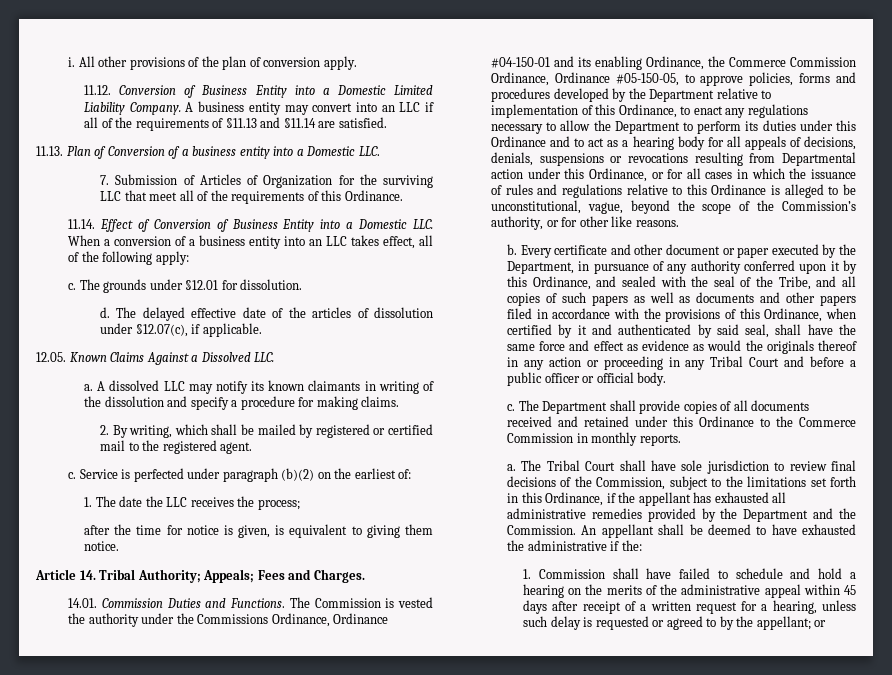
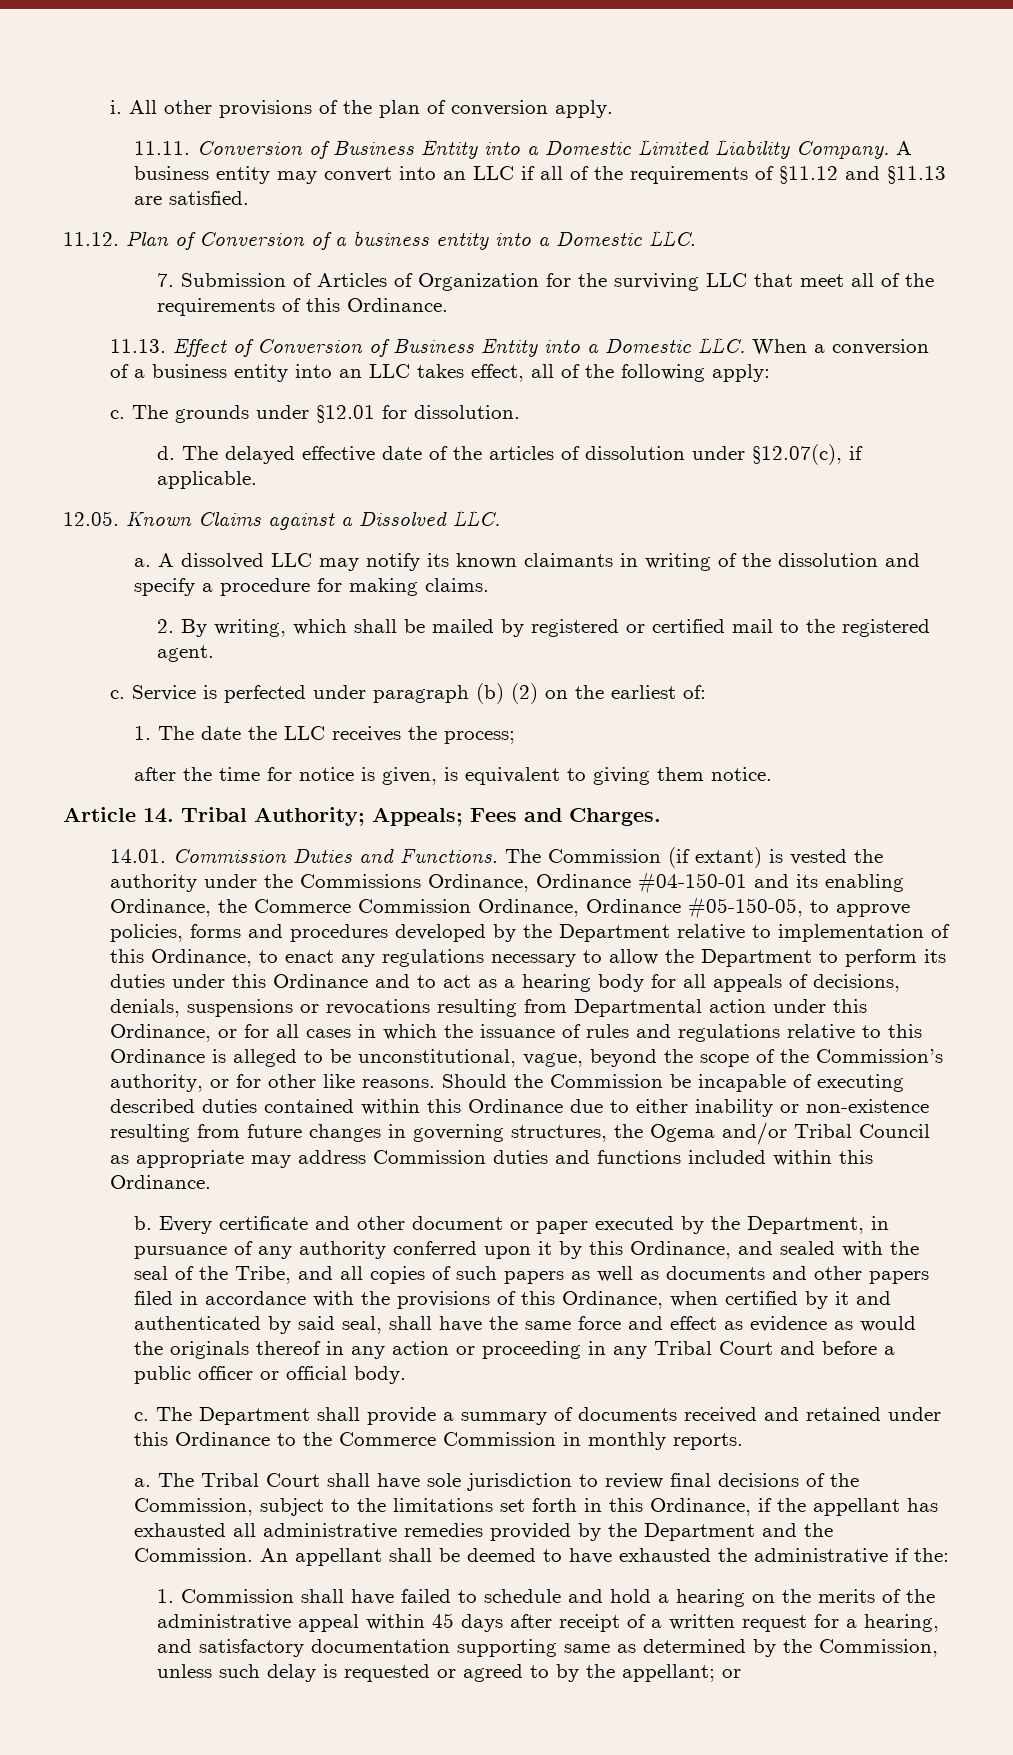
- 11.12. Conversion of Business Entity into a Domestic Limited Liability Company.
+ 11.11. Conversion of Business Entity into a Domestic Limited Liability Company.
- A business entity may convert into an LLC if all of the requirements of §11.13 and §11.14 are satisfied.
+ A business entity may convert into an LLC if all of the requirements of §11.12 and §11.13 are satisfied.
- 11.13. Plan of Conversion of a business entity into a Domestic LLC.
+ 11.12. Plan of Conversion of a business entity into a Domestic LLC.
- 11.14. Effect of Conversion of Business Entity into a Domestic LLC. When a conversion of a business entity into an LLC takes effect, all of the following apply:
+ 11.13. Effect of Conversion of Business Entity into a Domestic LLC. When a conversion of a business entity into an LLC takes effect, all of the following apply:
- 12.05. Known Claims Against a Dissolved LLC.
+ 12.05. Known Claims against a Dissolved LLC.
- Service is perfected under paragraph (b)(2) on the earliest of:
+ Service is perfected under paragraph (b) (2) on the earliest of:
- The Commission is vested the authority under the Commissions Ordinance, Ordinance #04-150-01 and its enabling Ordinance, the Commerce Commission Ordinance, Ordinance #05-150-05, to approve policies, forms and procedures developed by the Department relative to implementation of this Ordinance, to enact any regulations necessary to allow the Department to perform its duties under this Ordinance and to act as a hearing body for all appeals of decisions, denials, suspensions or revocations resulting from Departmental action under this Ordinance, or for all cases in which the issuance of rules and regulations relative to this Ordinance is alleged to be unconstitutional, vague, beyond the scope of the Commission’s authority, or for other like reasons.
+ The Commission (if extant) is vested the authority under the Commissions Ordinance, Ordinance #04-150-01 and its enabling Ordinance, the Commerce Commission Ordinance, Ordinance #05-150-05, to approve policies, forms and procedures developed by the Department relative to implementation of this Ordinance, to enact any regulations necessary to allow the Department to perform its duties under this Ordinance and to act as a hearing body for all appeals of decisions, denials, suspensions or revocations resulting from Departmental action under this Ordinance, or for all cases in which the issuance of rules and regulations relative to this Ordinance is alleged to be unconstitutional, vague, beyond the scope of the Commission’s authority, or for other like reasons. Should the Commission be incapable of executing described duties contained within this Ordinance due to either inability or non-existence resulting from future changes in governing structures, the Ogema and/or Tribal Council as appropriate may address Commission duties and functions included within this Ordinance.
- The Department shall provide copies of all documents received and retained under this Ordinance to the Commerce Commission in monthly reports.
+ The Department shall provide a summary of documents received and retained under this Ordinance to the Commerce Commission in monthly reports.
- 1. Commission shall have failed to schedule and hold a hearing on the merits of the administrative appeal within 45 days after receipt of a written request for a hearing, unless such delay is requested or agreed to by the appellant; or
+ 1. Commission shall have failed to schedule and hold a hearing on the merits of the administrative appeal within 45 days after receipt of a written request for a hearing, and satisfactory documentation supporting same as determined by the Commission, unless such delay is requested or agreed to by the appellant; or

